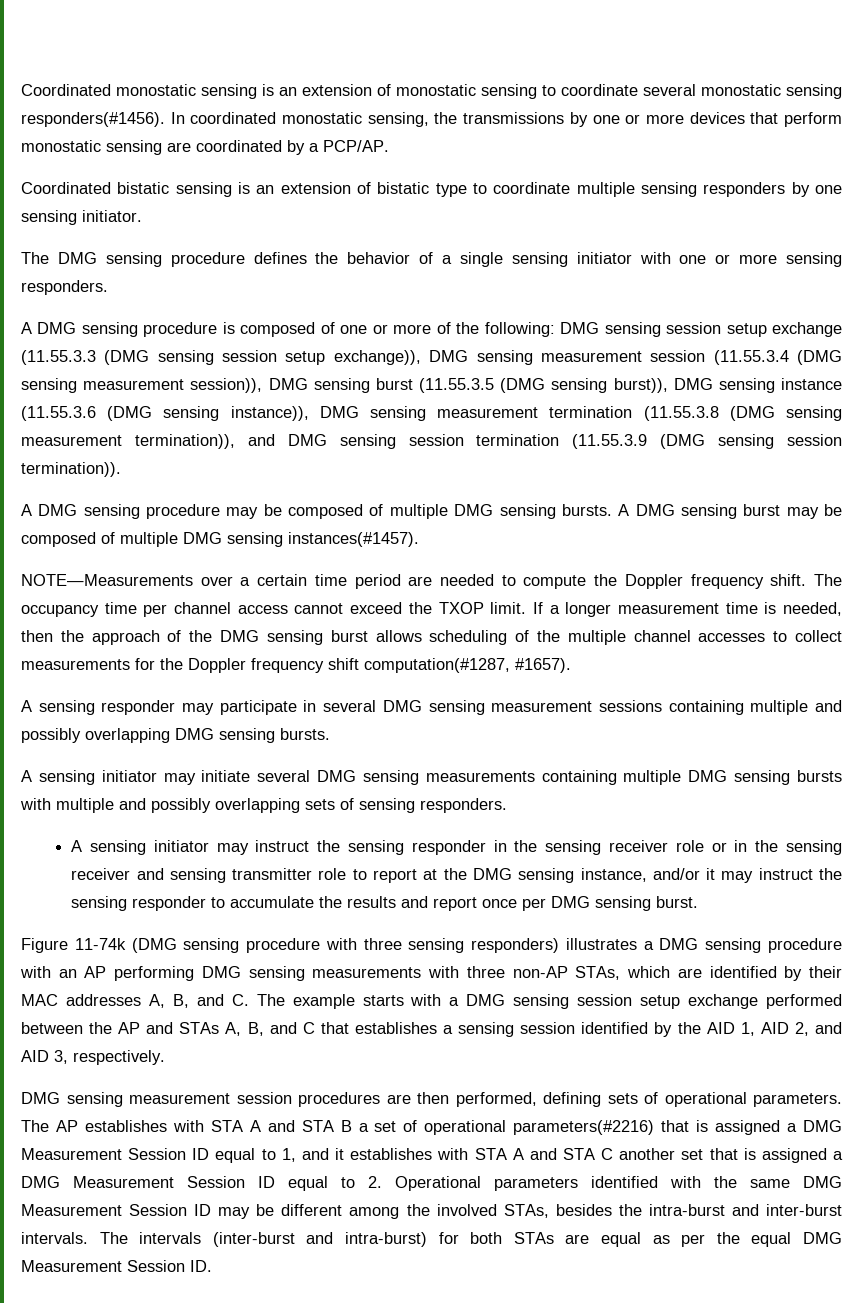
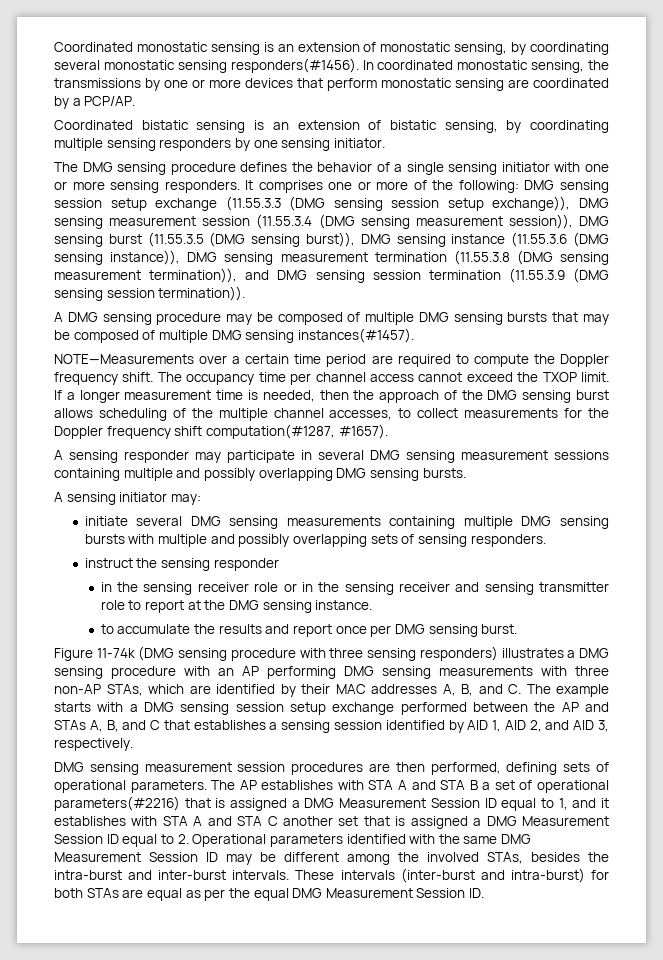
- Coordinated monostatic sensing is an extension of monostatic sensing to coordinate several monostatic sensing responders(#1456).
+ Coordinated monostatic sensing is an extension of monostatic sensing, by coordinating several monostatic sensing responders(#1456).
- Coordinated bistatic sensing is an extension of bistatic type to coordinate multiple sensing responders by one sensing initiator.
+ Coordinated bistatic sensing is an extension of bistatic sensing, by coordinating multiple sensing responders by one sensing initiator.
- The DMG sensing procedure defines the behavior of a single sensing initiator with one or more sensing responders.
- A DMG sensing procedure is composed of one or more of the following:
+ The DMG sensing procedure defines the behavior of a single sensing initiator with one or more sensing responders. It comprises one or more of the following:
- A DMG sensing procedure may be composed of multiple DMG sensing bursts. A DMG sensing burst may be composed of multiple DMG sensing instances(#1457).
+ A DMG sensing procedure may be composed of multiple DMG sensing bursts that may be composed of multiple DMG sensing instances(#1457).
- NOTE—Measurements over a certain time period are needed to compute the Doppler frequency shift.
+ NOTE—Measurements over a certain time period are required to compute the Doppler frequency shift.
- If a longer measurement time is needed, then the approach of the DMG sensing burst allows scheduling of the multiple channel accesses to collect measurements for the Doppler frequency shift computation(#1287, #1657).
+ If a longer measurement time is needed, then the approach of the DMG sensing burst allows scheduling of the multiple channel accesses, to collect measurements for the Doppler frequency shift computation(#1287, #1657).
- A sensing initiator may initiate several DMG sensing measurements containing multiple DMG sensing bursts with multiple and possibly overlapping sets of sensing responders.
+ A sensing initiator may:
+ initiate several DMG sensing measurements containing multiple DMG sensing bursts with multiple and possibly overlapping sets of sensing responders.
- A sensing initiator may instruct the sensing responder in the sensing receiver role or in the sensing receiver and sensing transmitter role to report at the DMG sensing instance, and/or it may instruct the sensing responder to accumulate the results and report once per DMG sensing burst.
+ instruct the sensing responder
+ in the sensing receiver role or in the sensing receiver and sensing transmitter role to report at the DMG sensing instance.
+ to accumulate the results and report once per DMG sensing burst.
- Figure 11-74k (DMG sensing procedure with three sensing responders) illustrates a DMG sensing procedure with an AP performing DMG sensing measurements with three non-AP STAs, which are identified by their MAC addresses A, B, and C. The example starts with a DMG sensing session setup exchange performed between the AP and STAs A, B, and C that establishes a sensing session identified by the AID 1, AID 2, and AID 3, respectively.
+ Figure 11-74k (DMG sensing procedure with three sensing responders) illustrates a DMG sensing procedure with an AP performing DMG sensing measurements with three non-AP STAs, which are identified by their MAC addresses A, B, and C. The example starts with a DMG sensing session setup exchange performed between the AP and STAs A, B, and C that establishes a sensing session identified by AID 1, AID 2, and AID 3, respectively.
- The intervals (inter-burst and intra-burst) for both STAs are equal as per the equal DMG Measurement Session ID.
+ These intervals (inter-burst and intra-burst) for both STAs are equal as per the equal DMG Measurement Session ID.

